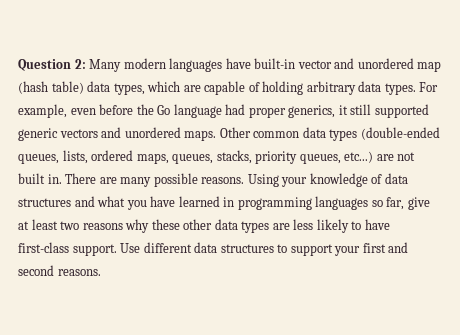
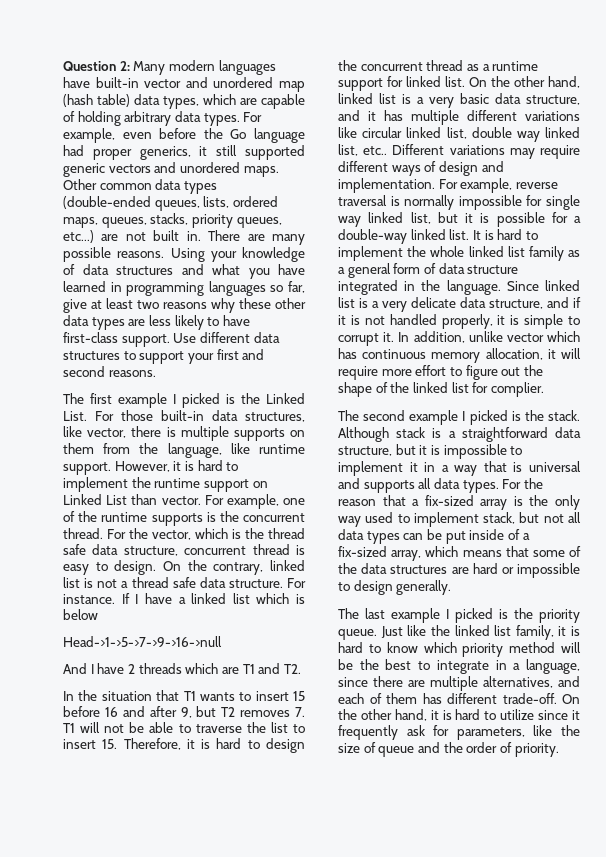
+ The first example I picked is the Linked List. For those built-in data structures, like vector, there is multiple supports on them from the language, like runtime support. However, it is hard to implement the runtime support on Linked List than vector. For example, one of the runtime supports is the concurrent thread. For the vector, which is the thread safe data structure, concurrent thread is easy to design. On the contrary, linked list is not a thread safe data structure. For instance. If I have a linked list which is below
+ Head->1->5->7->9->16->null
+ And I have 2 threads which are T1 and T2.
+ In the situation that T1 wants to insert 15 before 16 and after 9, but T2 removes 7. T1 will not be able to traverse the list to insert 15. Therefore, it is hard to design the concurrent thread as a runtime support for linked list. On the other hand, linked list is a very basic data structure, and it has multiple different variations like circular linked list, double way linked list, etc.. Different variations may require different ways of design and implementation. For example, reverse traversal is normally impossible for single way linked list, but it is possible for a double-way linked list. It is hard to implement the whole linked list family as a general form of data structure integrated in the language. Since linked list is a very delicate data structure, and if it is not handled properly, it is simple to corrupt it. In addition, unlike vector which has continuous memory allocation, it will require more effort to figure out the shape of the linked list for complier.
+ The second example I picked is the stack. Although stack is a straightforward data structure, but it is impossible to implement it in a way that is universal and supports all data types. For the reason that a fix-sized array is the only way used to implement stack, but not all data types can be put inside of a fix-sized array, which means that some of the data structures are hard or impossible to design generally.
+ The last example I picked is the priority queue. Just like the linked list family, it is hard to know which priority method will be the best to integrate in a language, since there are multiple alternatives, and each of them has different trade-off. On the other hand, it is hard to utilize since it frequently ask for parameters, like the size of queue and the order of priority.

